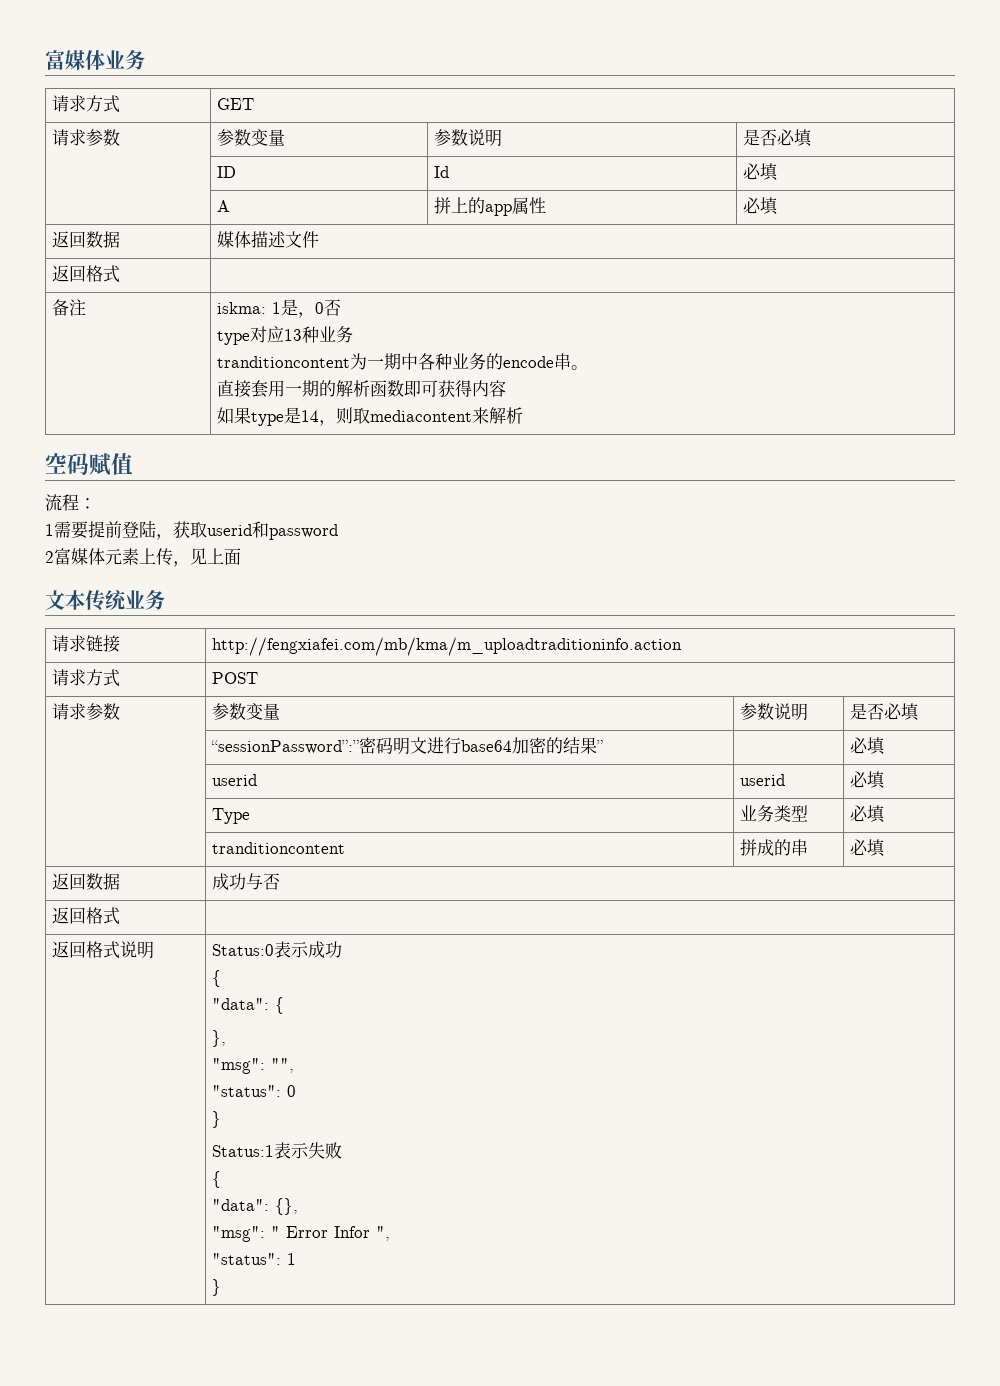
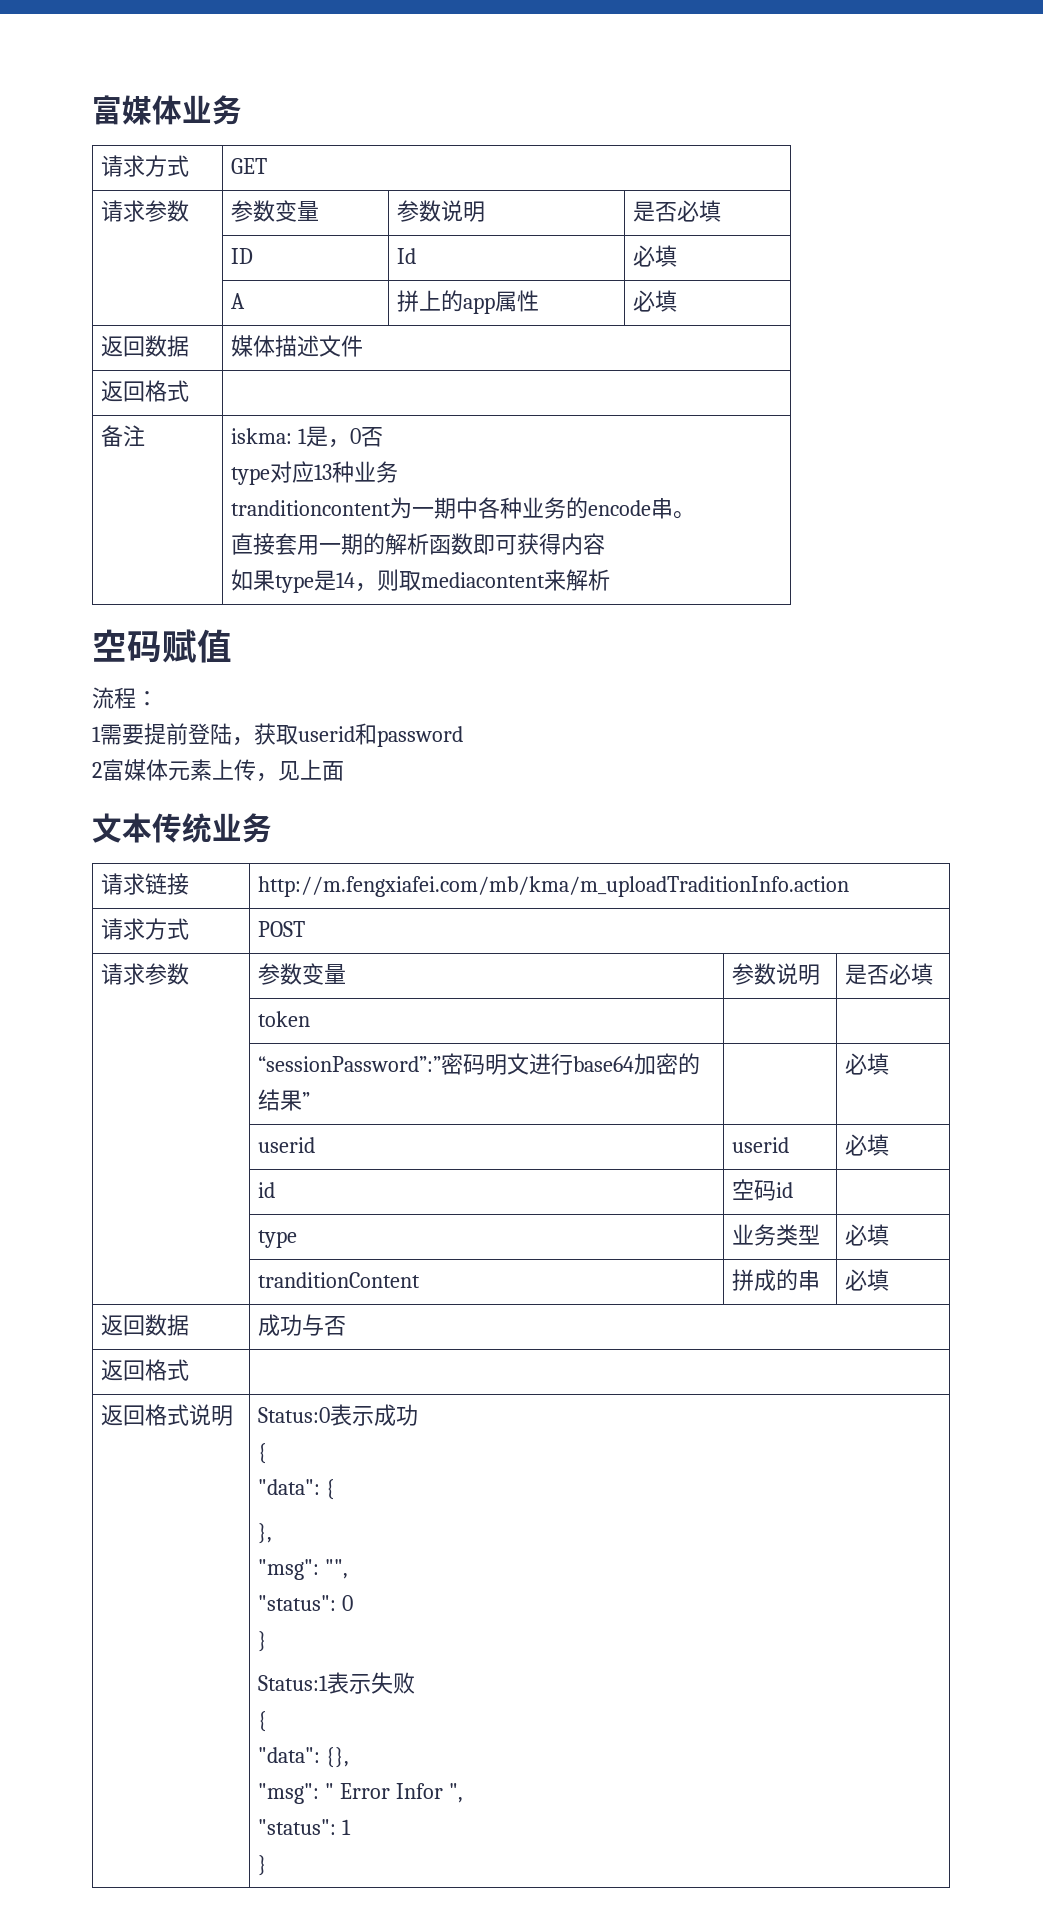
- 请求链接 | http://fengxiafei.com/mb/kma/m_uploadtraditioninfo.action
+ 请求链接 | http://m.fengxiafei.com/mb/kma/m_uploadTraditionInfo.action
+ | token | |
- | Type | 业务类型 | 必填
+ | id | 空码id |
+ | type | 业务类型 | 必填
- | tranditioncontent | 拼成的串 | 必填
+ | tranditionContent | 拼成的串 | 必填

